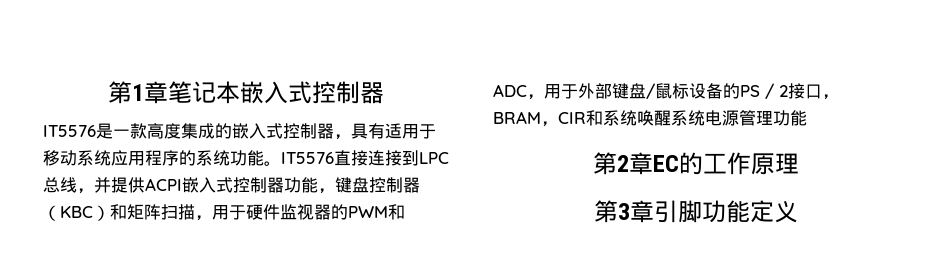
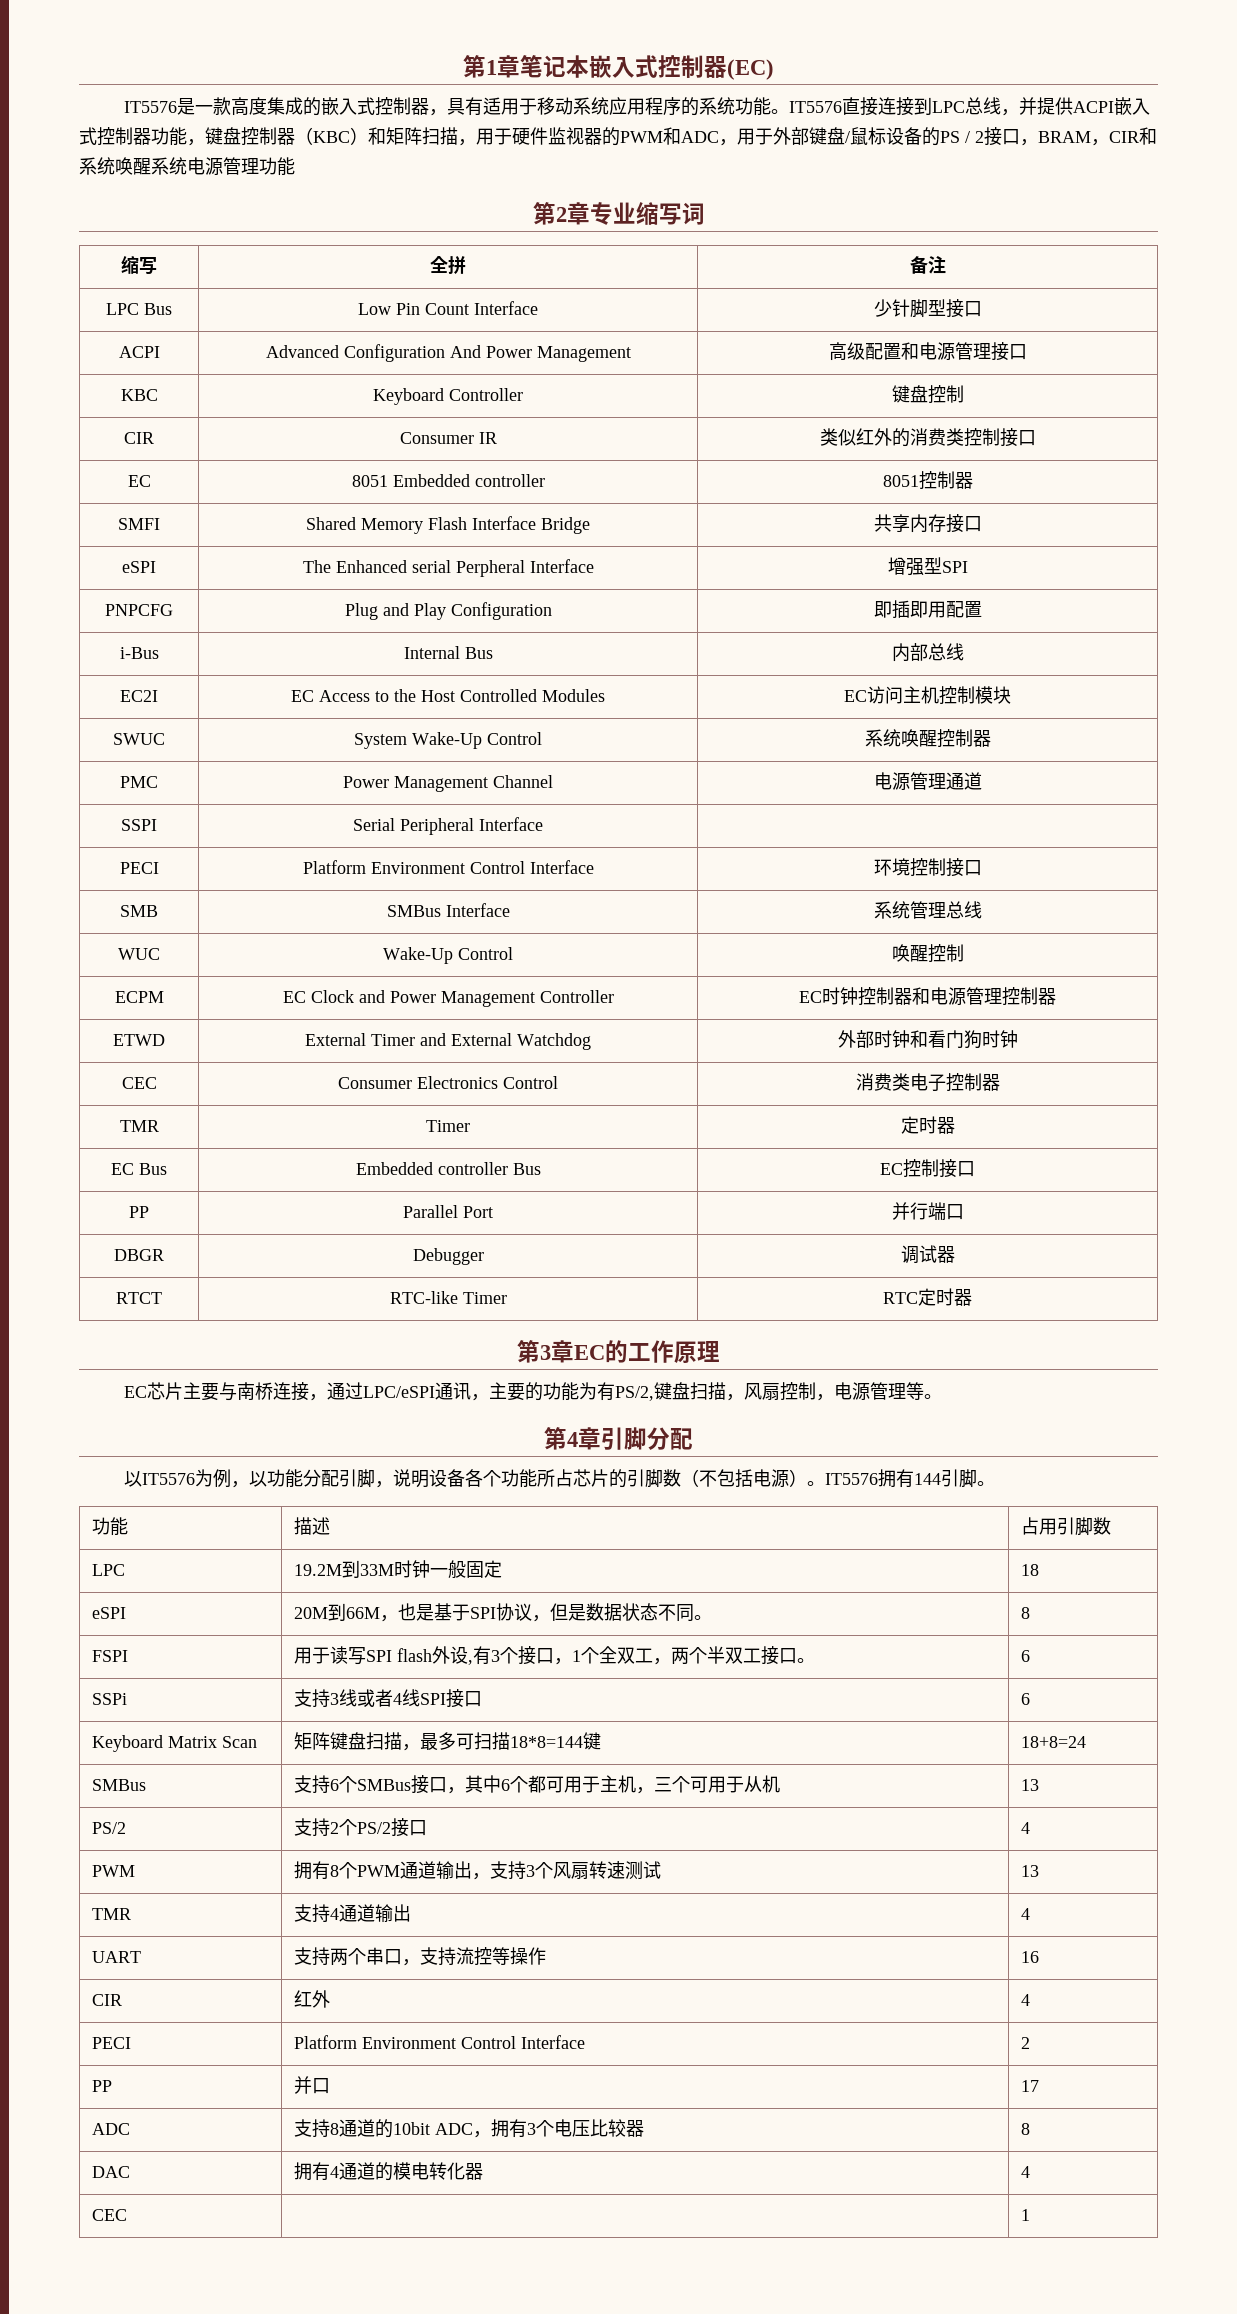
- 第1章笔记本嵌入式控制器
+ 第1章笔记本嵌入式控制器(EC)
- 第2章EC的工作原理
- 第3章引脚功能定义
+ 第2章专业缩写词
+ 缩写 | 全拼 | 备注
+ LPC Bus | Low Pin Count Interface | 少针脚型接口
+ ACPI | Advanced Configuration And Power Management | 高级配置和电源管理接口
+ KBC | Keyboard Controller | 键盘控制
+ CIR | Consumer IR | 类似红外的消费类控制接口
+ EC | 8051 Embedded controller | 8051控制器
+ SMFI | Shared Memory Flash Interface Bridge | 共享内存接口
+ eSPI | The Enhanced serial Perpheral Interface | 增强型SPI
+ PNPCFG | Plug and Play Configuration | 即插即用配置
+ i-Bus | Internal Bus | 内部总线
+ EC2I | EC Access to the Host Controlled Modules | EC访问主机控制模块
+ SWUC | System Wake-Up Control | 系统唤醒控制器
+ PMC | Power Management Channel | 电源管理通道
+ SSPI | Serial Peripheral Interface |
+ PECI | Platform Environment Control Interface | 环境控制接口
+ SMB | SMBus Interface | 系统管理总线
+ WUC | Wake-Up Control | 唤醒控制
+ ECPM | EC Clock and Power Management Controller | EC时钟控制器和电源管理控制器
+ ETWD | External Timer and External Watchdog | 外部时钟和看门狗时钟
+ CEC | Consumer Electronics Control | 消费类电子控制器
+ TMR | Timer | 定时器
+ EC Bus | Embedded controller Bus | EC控制接口
+ PP | Parallel Port | 并行端口
+ DBGR | Debugger | 调试器
+ RTCT | RTC-like Timer | RTC定时器
+ 第3章EC的工作原理
+ EC芯片主要与南桥连接，通过LPC/eSPI通讯，主要的功能为有PS/2,键盘扫描，风扇控制，电源管理等。
+ 第4章引脚分配
+ 以IT5576为例，以功能分配引脚，说明设备各个功能所占芯片的引脚数（不包括电源）。IT5576拥有144引脚。
+ 功能 | 描述 | 占用引脚数
+ LPC | 19.2M到33M时钟一般固定 | 18
+ eSPI | 20M到66M，也是基于SPI协议，但是数据状态不同。 | 8
+ FSPI | 用于读写SPI flash外设,有3个接口，1个全双工，两个半双工接口。 | 6
+ SSPi | 支持3线或者4线SPI接口 | 6
+ Keyboard Matrix Scan | 矩阵键盘扫描，最多可扫描18*8=144键 | 18+8=24
+ SMBus | 支持6个SMBus接口，其中6个都可用于主机，三个可用于从机 | 13
+ PS/2 | 支持2个PS/2接口 | 4
+ PWM | 拥有8个PWM通道输出，支持3个风扇转速测试 | 13
+ TMR | 支持4通道输出 | 4
+ UART | 支持两个串口，支持流控等操作 | 16
+ CIR | 红外 | 4
+ PECI | Platform Environment Control Interface | 2
+ PP | 并口 | 17
+ ADC | 支持8通道的10bit ADC，拥有3个电压比较器 | 8
+ DAC | 拥有4通道的模电转化器 | 4
+ CEC | | 1

